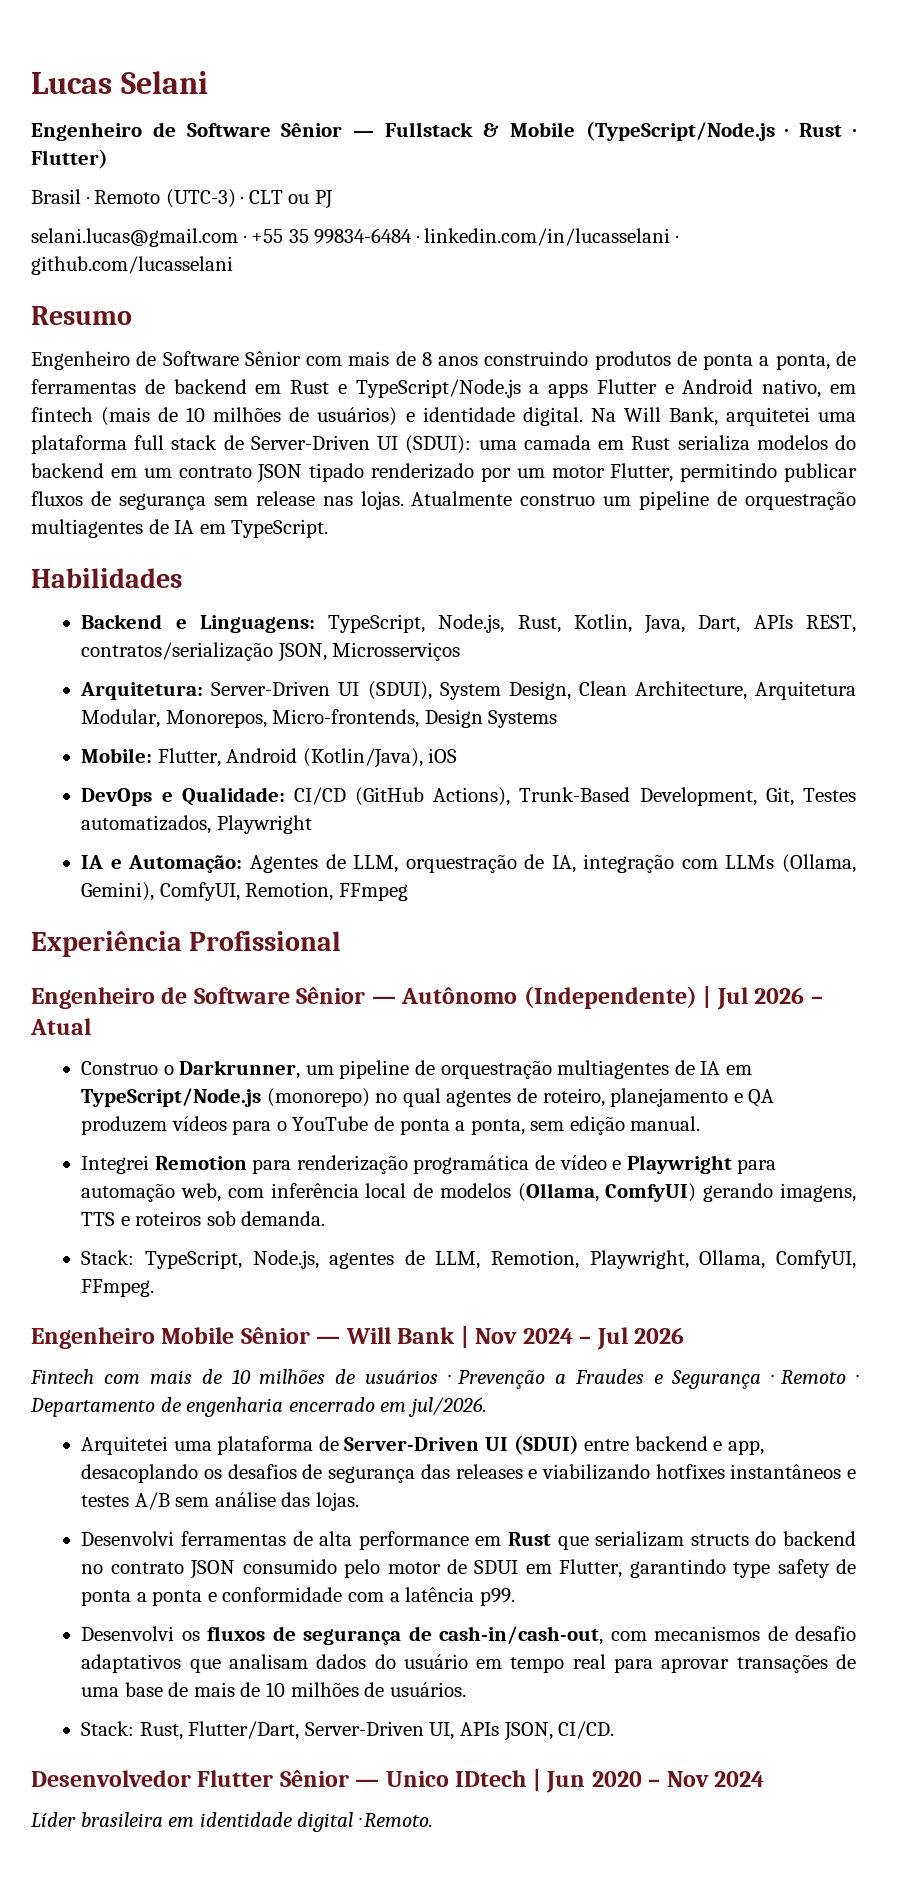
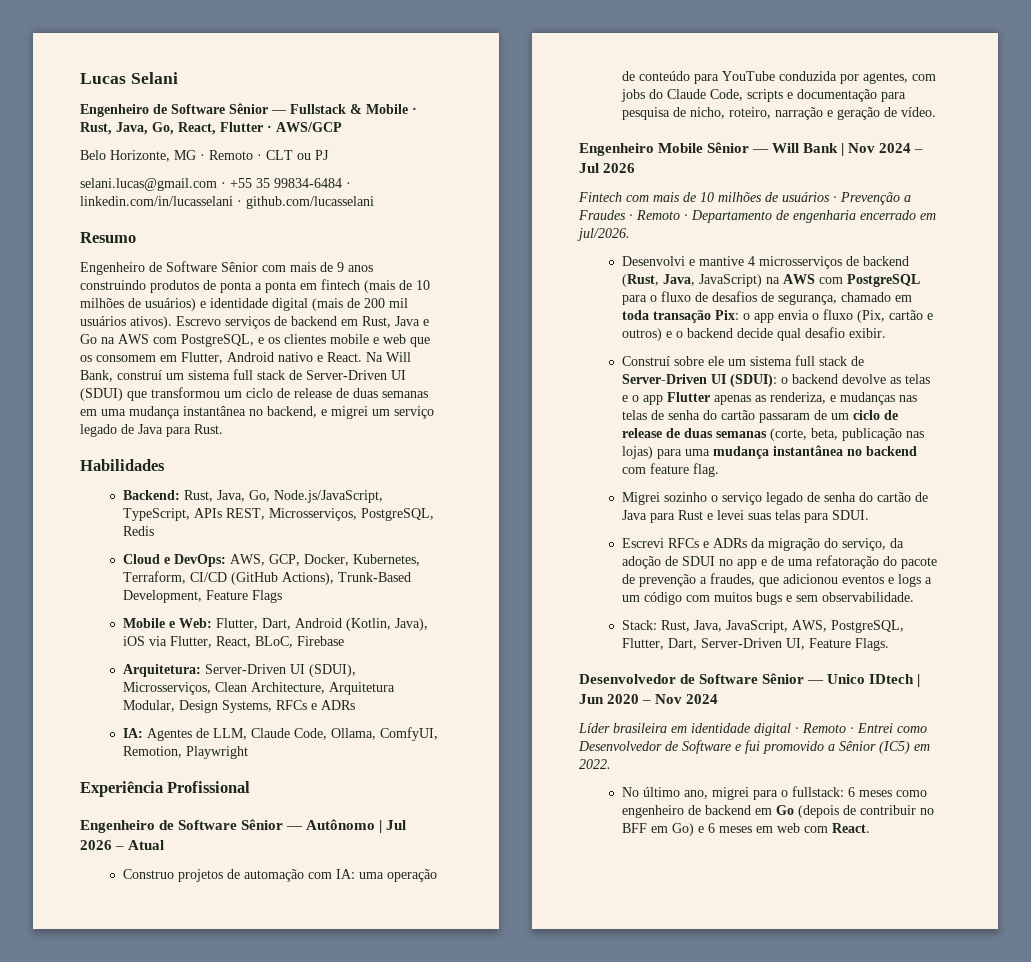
- Engenheiro de Software Sênior — Fullstack & Mobile (TypeScript/Node.js · Rust · Flutter)
- Brasil · Remoto (UTC-3) · CLT ou PJ
+ Engenheiro de Software Sênior — Fullstack & Mobile · Rust, Java, Go, React, Flutter · AWS/GCP
+ Belo Horizonte, MG · Remoto · CLT ou PJ
- Engenheiro de Software Sênior com mais de 8 anos construindo produtos de ponta a ponta, de ferramentas de backend em Rust e TypeScript/Node.js a apps Flutter e Android nativo, em fintech (mais de 10 milhões de usuários) e identidade digital. Na Will Bank, arquitetei uma plataforma full stack de Server-Driven UI (SDUI): uma camada em Rust serializa modelos do backend em um contrato JSON tipado renderizado por um motor Flutter, permitindo publicar fluxos de segurança sem release nas lojas. Atualmente construo um pipeline de orquestração multiagentes de IA em TypeScript.
+ Engenheiro de Software Sênior com mais de 9 anos construindo produtos de ponta a ponta em fintech (mais de 10 milhões de usuários) e identidade digital (mais de 200 mil usuários ativos). Escrevo serviços de backend em Rust, Java e Go na AWS com PostgreSQL, e os clientes mobile e web que os consomem em Flutter, Android nativo e React. Na Will Bank, construí um sistema full stack de Server-Driven UI (SDUI) que transformou um ciclo de release de duas semanas em uma mudança instantânea no backend, e migrei um serviço legado de Java para Rust.
  Habilidades
- Backend e Linguagens: TypeScript, Node.js, Rust, Kotlin, Java, Dart, APIs REST, contratos/serialização JSON, Microsserviços
+ Backend: Rust, Java, Go, Node.js/JavaScript, TypeScript, APIs REST, Microsserviços, PostgreSQL, Redis
+ Cloud e DevOps: AWS, GCP, Docker, Kubernetes, Terraform, CI/CD (GitHub Actions), Trunk-Based Development, Feature Flags
+ Mobile e Web: Flutter, Dart, Android (Kotlin, Java), iOS via Flutter, React, BLoC, Firebase
- Arquitetura: Server-Driven UI (SDUI), System Design, Clean Architecture, Arquitetura Modular, Monorepos, Micro-frontends, Design Systems
- Mobile: Flutter, Android (Kotlin/Java), iOS
- DevOps e Qualidade: CI/CD (GitHub Actions), Trunk-Based Development, Git, Testes automatizados, Playwright
- IA e Automação: Agentes de LLM, orquestração de IA, integração com LLMs (Ollama, Gemini), ComfyUI, Remotion, FFmpeg
+ Arquitetura: Server-Driven UI (SDUI), Microsserviços, Clean Architecture, Arquitetura Modular, Design Systems, RFCs e ADRs
+ IA: Agentes de LLM, Claude Code, Ollama, ComfyUI, Remotion, Playwright
- Engenheiro de Software Sênior — Autônomo (Independente) | Jul 2026 – Atual
+ Engenheiro de Software Sênior — Autônomo | Jul 2026 – Atual
- Construo o Darkrunner, um pipeline de orquestração multiagentes de IA em TypeScript/Node.js (monorepo) no qual agentes de roteiro, planejamento e QA produzem vídeos para o YouTube de ponta a ponta, sem edição manual.
- Integrei Remotion para renderização programática de vídeo e Playwright para automação web, com inferência local de modelos (Ollama, ComfyUI) gerando imagens, TTS e roteiros sob demanda.
- Stack: TypeScript, Node.js, agentes de LLM, Remotion, Playwright, Ollama, ComfyUI, FFmpeg.
+ Construo projetos de automação com IA: uma operação de conteúdo para YouTube conduzida por agentes, com jobs do Claude Code, scripts e documentação para pesquisa de nicho, roteiro, narração e geração de vídeo.
- Fintech com mais de 10 milhões de usuários · Prevenção a Fraudes e Segurança · Remoto · Departamento de engenharia encerrado em jul/2026.
+ Fintech com mais de 10 milhões de usuários · Prevenção a Fraudes · Remoto · Departamento de engenharia encerrado em jul/2026.
- Arquitetei uma plataforma de Server-Driven UI (SDUI) entre backend e app, desacoplando os desafios de segurança das releases e viabilizando hotfixes instantâneos e testes A/B sem análise das lojas.
- Desenvolvi ferramentas de alta performance em Rust que serializam structs do backend no contrato JSON consumido pelo motor de SDUI em Flutter, garantindo type safety de ponta a ponta e conformidade com a latência p99.
- Desenvolvi os fluxos de segurança de cash-in/cash-out, com mecanismos de desafio adaptativos que analisam dados do usuário em tempo real para aprovar transações de uma base de mais de 10 milhões de usuários.
- Stack: Rust, Flutter/Dart, Server-Driven UI, APIs JSON, CI/CD.
- Desenvolvedor Flutter Sênior — Unico IDtech | Jun 2020 – Nov 2024
+ Desenvolvi e mantive 4 microsserviços de backend (Rust, Java, JavaScript) na AWS com PostgreSQL para o fluxo de desafios de segurança, chamado em toda transação Pix: o app envia o fluxo (Pix, cartão e outros) e o backend decide qual desafio exibir.
+ Construí sobre ele um sistema full stack de Server-Driven UI (SDUI): o backend devolve as telas e o app Flutter apenas as renderiza, e mudanças nas telas de senha do cartão passaram de um ciclo de release de duas semanas (corte, beta, publicação nas lojas) para uma mudança instantânea no backend com feature flag.
+ Migrei sozinho o serviço legado de senha do cartão de Java para Rust e levei suas telas para SDUI.
+ Escrevi RFCs e ADRs da migração do serviço, da adoção de SDUI no app e de uma refatoração do pacote de prevenção a fraudes, que adicionou eventos e logs a um código com muitos bugs e sem observabilidade.
+ Stack: Rust, Java, JavaScript, AWS, PostgreSQL, Flutter, Dart, Server-Driven UI, Feature Flags.
+ Desenvolvedor de Software Sênior — Unico IDtech | Jun 2020 – Nov 2024
- Líder brasileira em identidade digital · Remoto.
+ Líder brasileira em identidade digital · Remoto · Entrei como Desenvolvedor de Software e fui promovido a Sênior (IC5) em 2022.
+ No último ano, migrei para o fullstack: 6 meses como engenheiro de backend em Go (depois de contribuir no BFF em Go) e 6 meses em web com React.

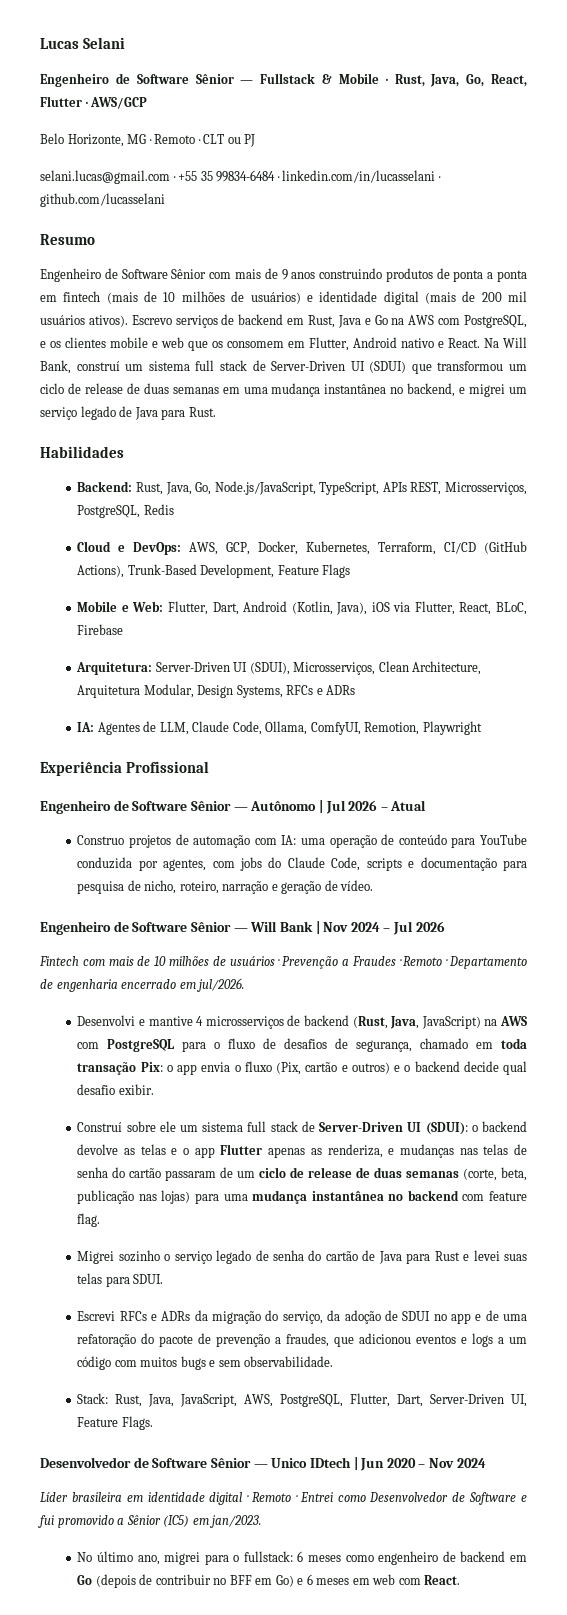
- Engenheiro Mobile Sênior — Will Bank | Nov 2024 – Jul 2026
+ Engenheiro de Software Sênior — Will Bank | Nov 2024 – Jul 2026
- Líder brasileira em identidade digital · Remoto · Entrei como Desenvolvedor de Software e fui promovido a Sênior (IC5) em 2022.
+ Líder brasileira em identidade digital · Remoto · Entrei como Desenvolvedor de Software e fui promovido a Sênior (IC5) em jan/2023.

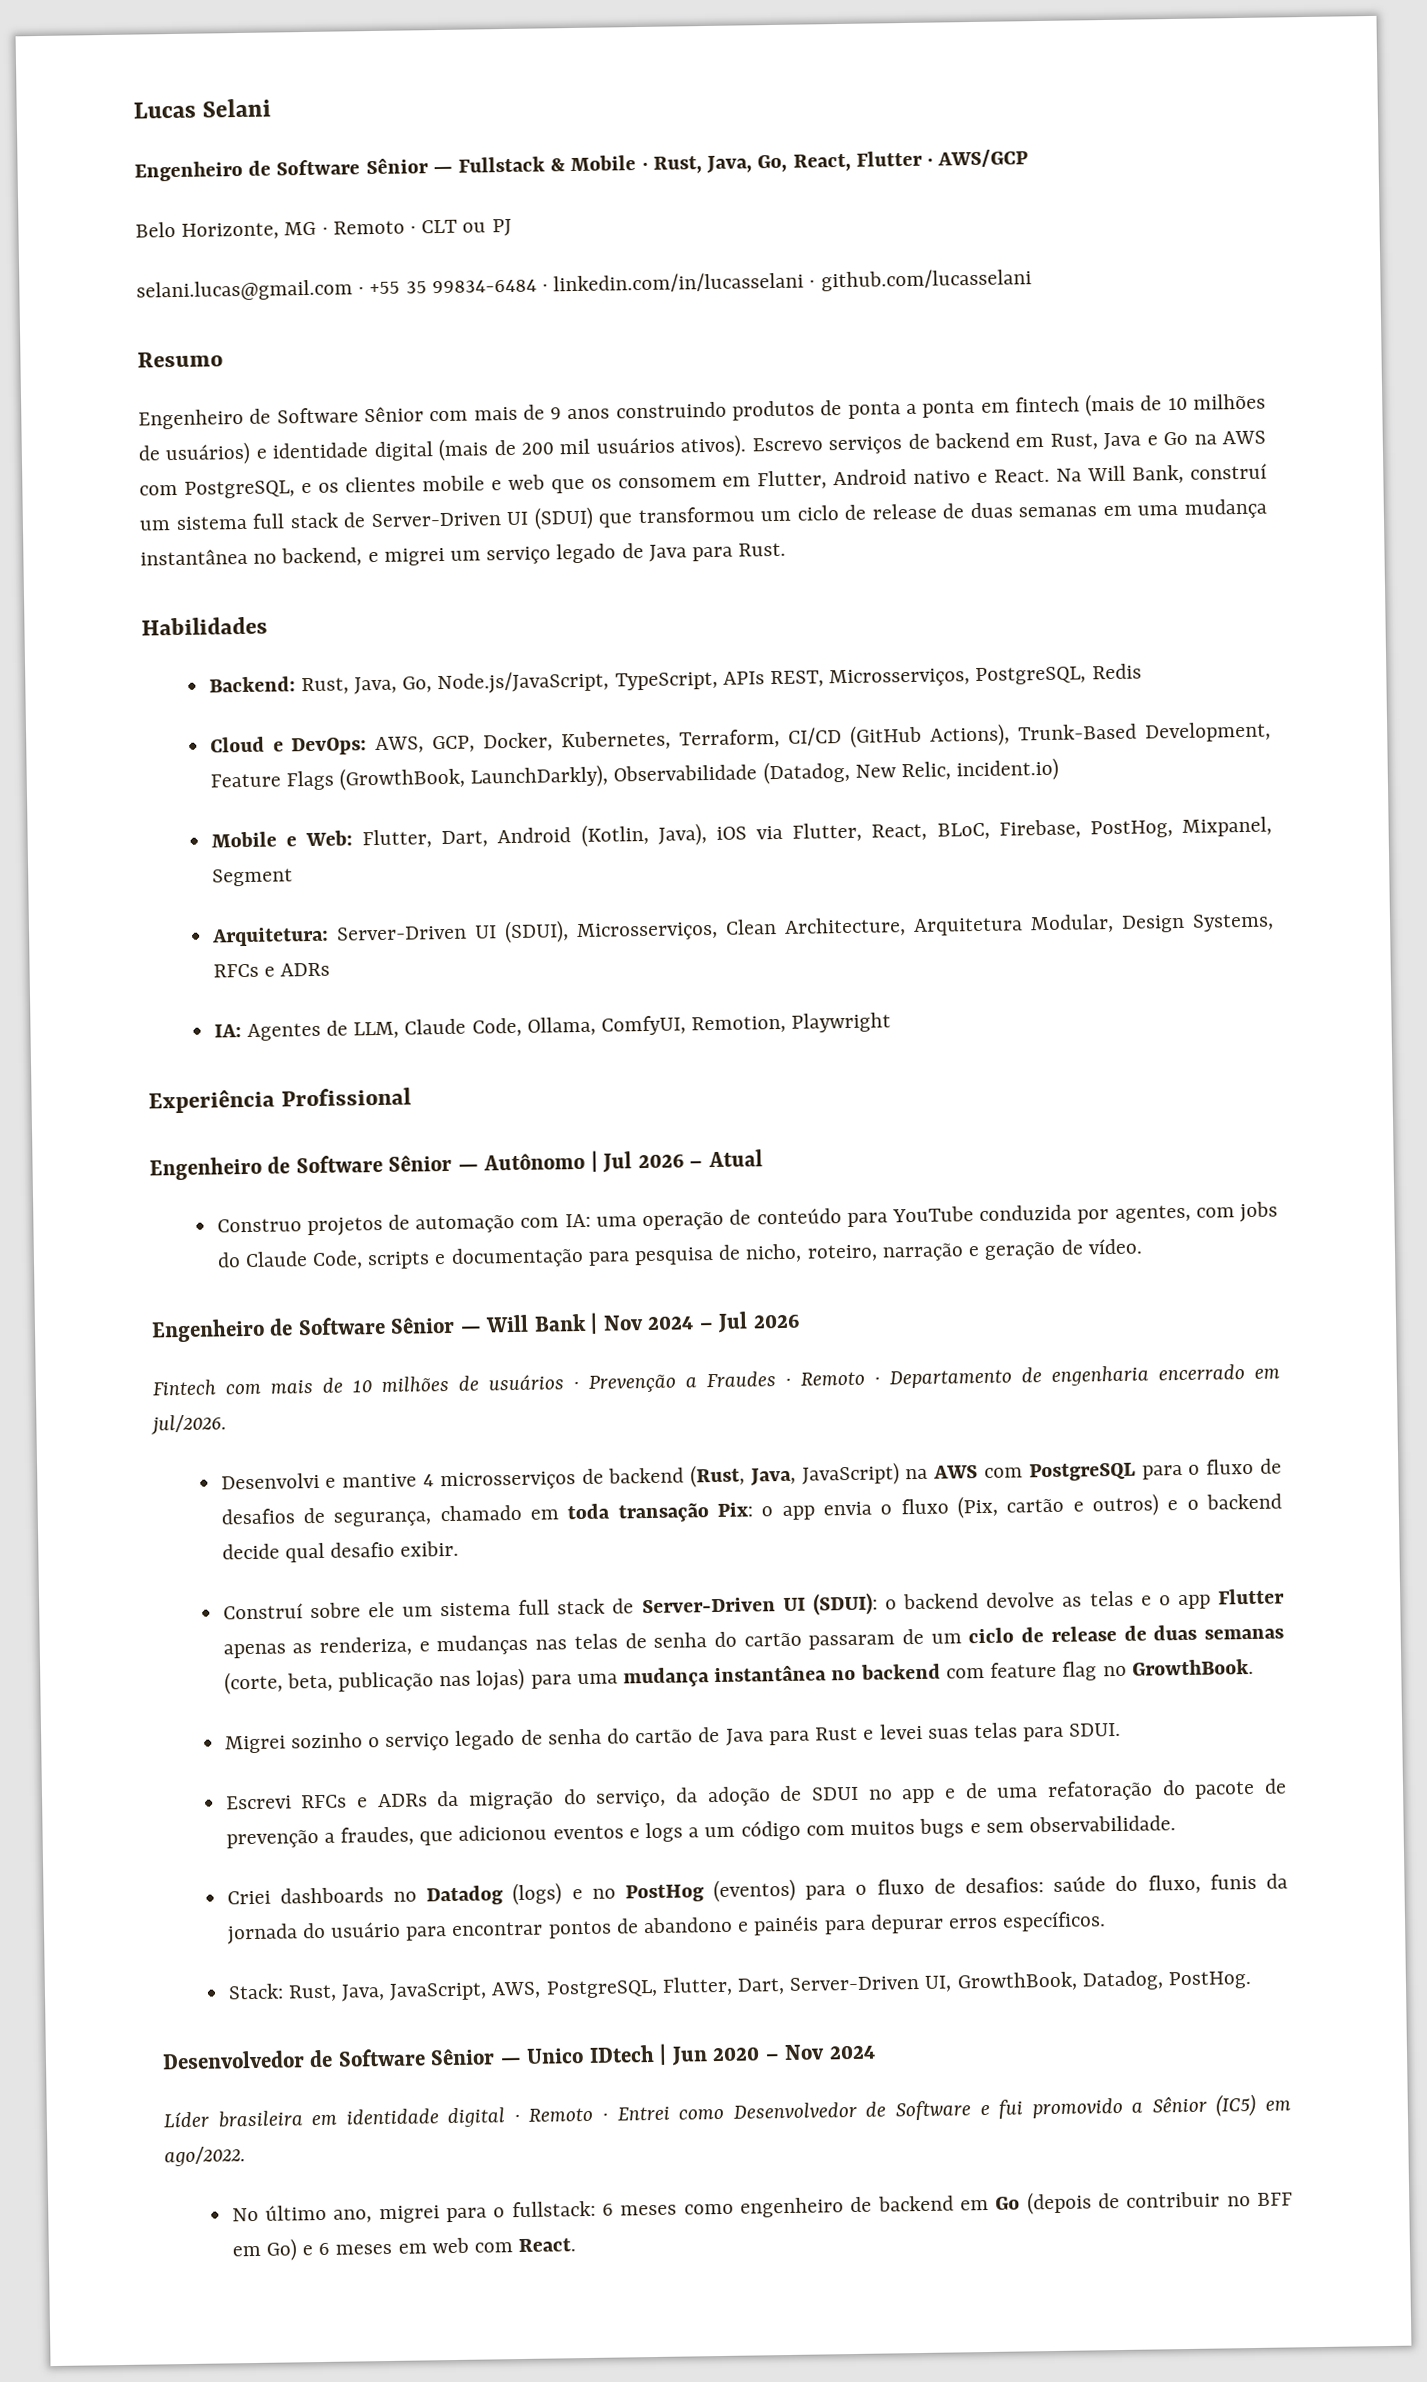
- Cloud e DevOps: AWS, GCP, Docker, Kubernetes, Terraform, CI/CD (GitHub Actions), Trunk-Based Development, Feature Flags
+ Cloud e DevOps: AWS, GCP, Docker, Kubernetes, Terraform, CI/CD (GitHub Actions), Trunk-Based Development, Feature Flags (GrowthBook, LaunchDarkly), Observabilidade (Datadog, New Relic, incident.io)
- Mobile e Web: Flutter, Dart, Android (Kotlin, Java), iOS via Flutter, React, BLoC, Firebase
+ Mobile e Web: Flutter, Dart, Android (Kotlin, Java), iOS via Flutter, React, BLoC, Firebase, PostHog, Mixpanel, Segment
- Construí sobre ele um sistema full stack de Server-Driven UI (SDUI): o backend devolve as telas e o app Flutter apenas as renderiza, e mudanças nas telas de senha do cartão passaram de um ciclo de release de duas semanas (corte, beta, publicação nas lojas) para uma mudança instantânea no backend com feature flag.
+ Construí sobre ele um sistema full stack de Server-Driven UI (SDUI): o backend devolve as telas e o app Flutter apenas as renderiza, e mudanças nas telas de senha do cartão passaram de um ciclo de release de duas semanas (corte, beta, publicação nas lojas) para uma mudança instantânea no backend com feature flag no GrowthBook.
+ Criei dashboards no Datadog (logs) e no PostHog (eventos) para o fluxo de desafios: saúde do fluxo, funis da jornada do usuário para encontrar pontos de abandono e painéis para depurar erros específicos.
- Stack: Rust, Java, JavaScript, AWS, PostgreSQL, Flutter, Dart, Server-Driven UI, Feature Flags.
+ Stack: Rust, Java, JavaScript, AWS, PostgreSQL, Flutter, Dart, Server-Driven UI, GrowthBook, Datadog, PostHog.
- Líder brasileira em identidade digital · Remoto · Entrei como Desenvolvedor de Software e fui promovido a Sênior (IC5) em jan/2023.
+ Líder brasileira em identidade digital · Remoto · Entrei como Desenvolvedor de Software e fui promovido a Sênior (IC5) em ago/2022.

